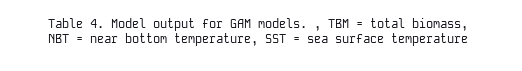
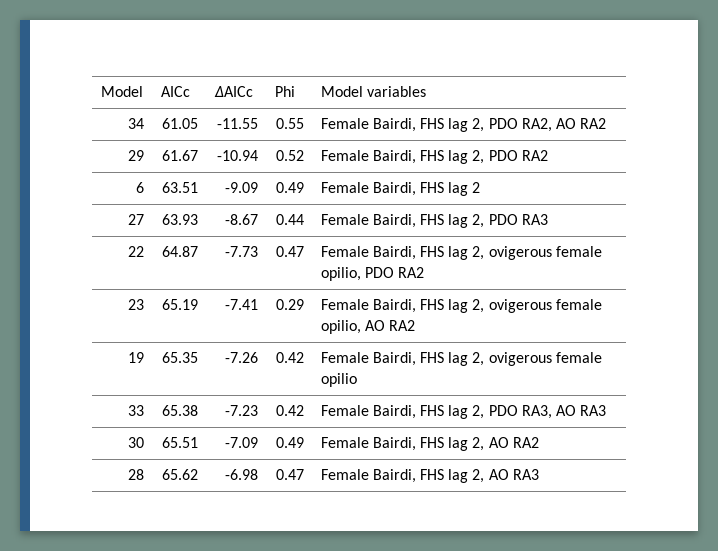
- Table 4. Model output for GAM models. , TBM = total biomass, NBT = near bottom temperature, SST = sea surface temperature
+ Model | AICc | ΔAICc | Phi | Model variables
+ 34 | 61.05 | -11.55 | 0.55 | Female Bairdi, FHS lag 2, PDO RA2, AO RA2
+ 29 | 61.67 | -10.94 | 0.52 | Female Bairdi, FHS lag 2, PDO RA2
+ 6 | 63.51 | -9.09 | 0.49 | Female Bairdi, FHS lag 2
+ 27 | 63.93 | -8.67 | 0.44 | Female Bairdi, FHS lag 2, PDO RA3
+ 22 | 64.87 | -7.73 | 0.47 | Female Bairdi, FHS lag 2, ovigerous female opilio, PDO RA2
+ 23 | 65.19 | -7.41 | 0.29 | Female Bairdi, FHS lag 2, ovigerous female opilio, AO RA2
+ 19 | 65.35 | -7.26 | 0.42 | Female Bairdi, FHS lag 2, ovigerous female opilio
+ 33 | 65.38 | -7.23 | 0.42 | Female Bairdi, FHS lag 2, PDO RA3, AO RA3
+ 30 | 65.51 | -7.09 | 0.49 | Female Bairdi, FHS lag 2, AO RA2
+ 28 | 65.62 | -6.98 | 0.47 | Female Bairdi, FHS lag 2, AO RA3

